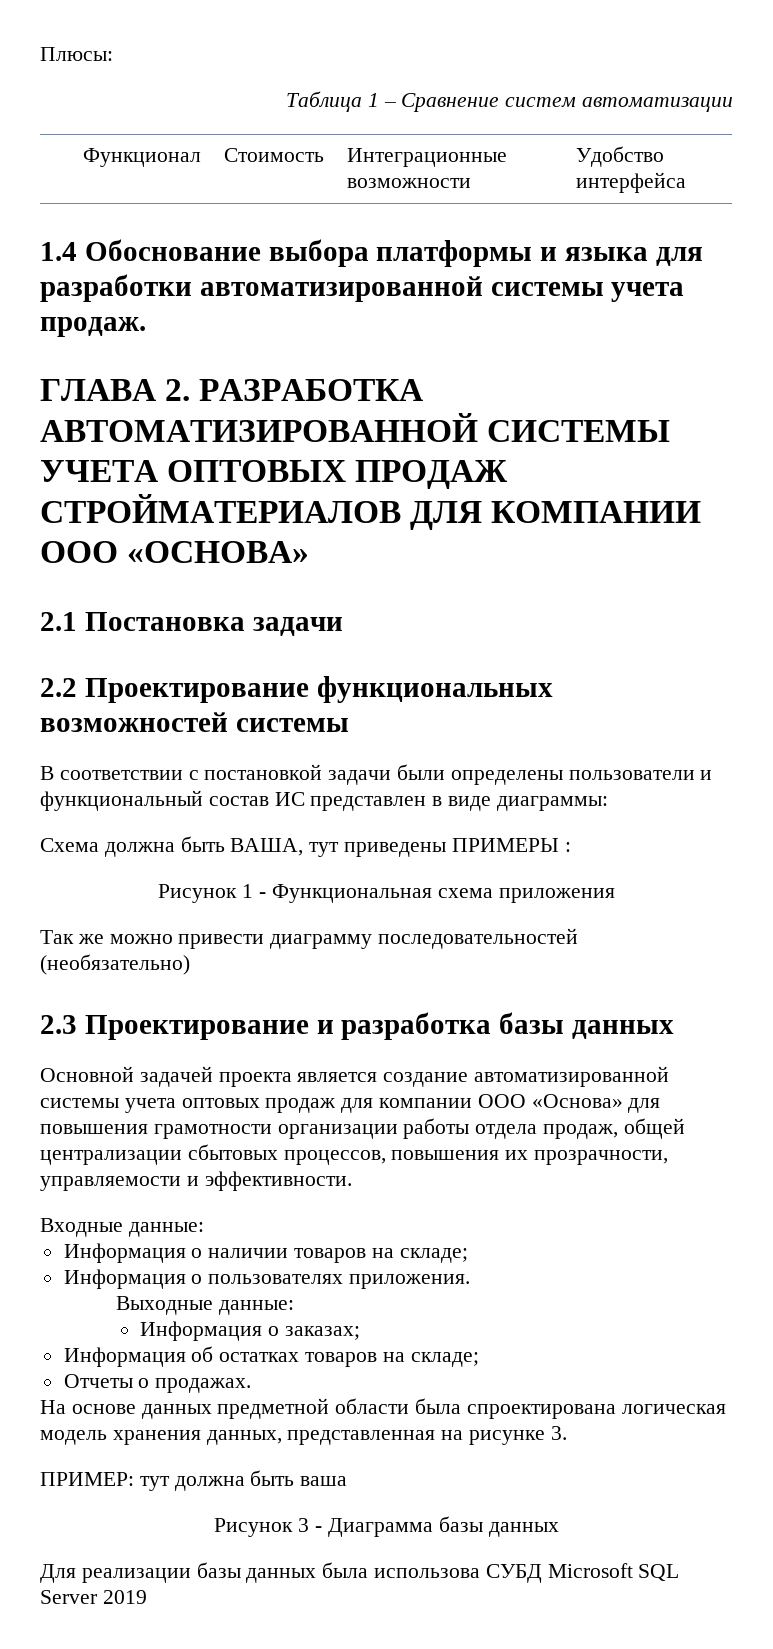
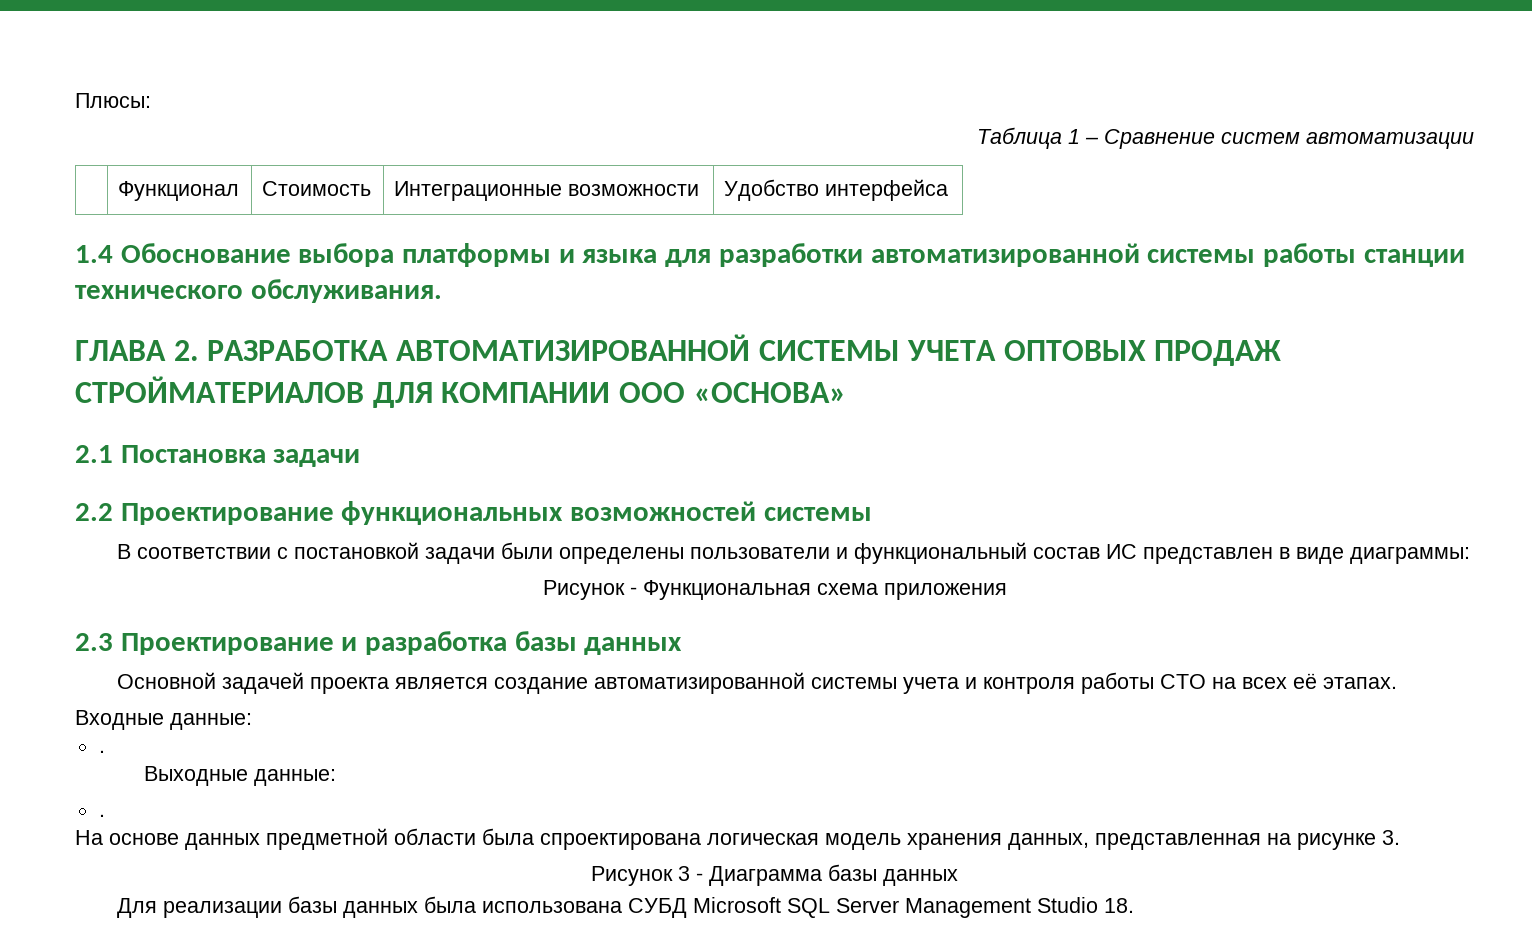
- 1.4 Обоснование выбора платформы и языка для разработки автоматизированной системы учета продаж.
+ 1.4 Обоснование выбора платформы и языка для разработки автоматизированной системы работы станции технического обслуживания.
- Схема должна быть ВАША, тут приведены ПРИМЕРЫ :
- Рисунок 1 - Функциональная схема приложения
+ Рисунок - Функциональная схема приложения
- Так же можно привести диаграмму последовательностей (необязательно)
- Основной задачей проекта является создание автоматизированной системы учета оптовых продаж для компании ООО «Основа» для повышения грамотности организации работы отдела продаж, общей централизации сбытовых процессов, повышения их прозрачности, управляемости и эффективности.
+ Основной задачей проекта является создание автоматизированной системы учета и контроля работы СТО на всех её этапах.
  Входные данные:
- Информация о наличии товаров на складе;
- Информация о пользователях приложения.
+ .
  Выходные данные:
- Информация о заказах;
- Информация об остатках товаров на складе;
- Отчеты о продажах.
+ .
- ПРИМЕР: тут должна быть ваша
- Для реализации базы данных была использова СУБД Microsoft SQL Server 2019
+ Для реализации базы данных была использована СУБД Microsoft SQL Server Management Studio 18.

